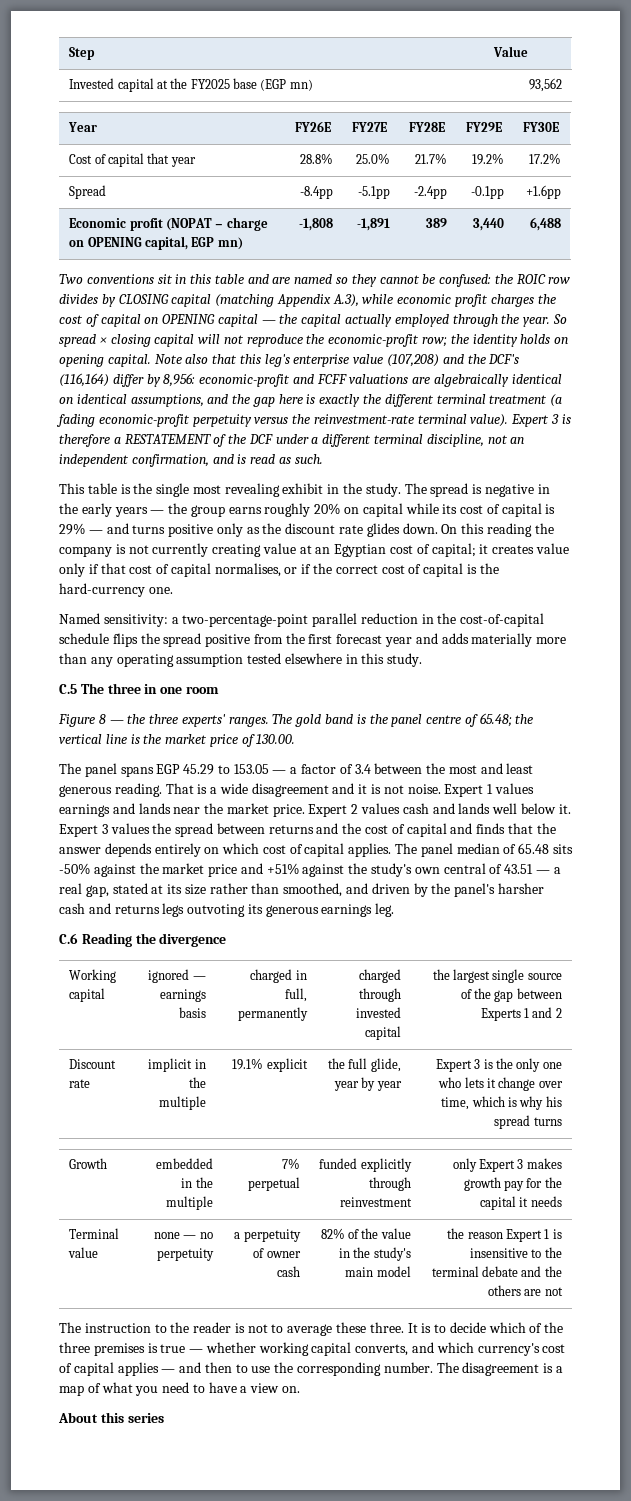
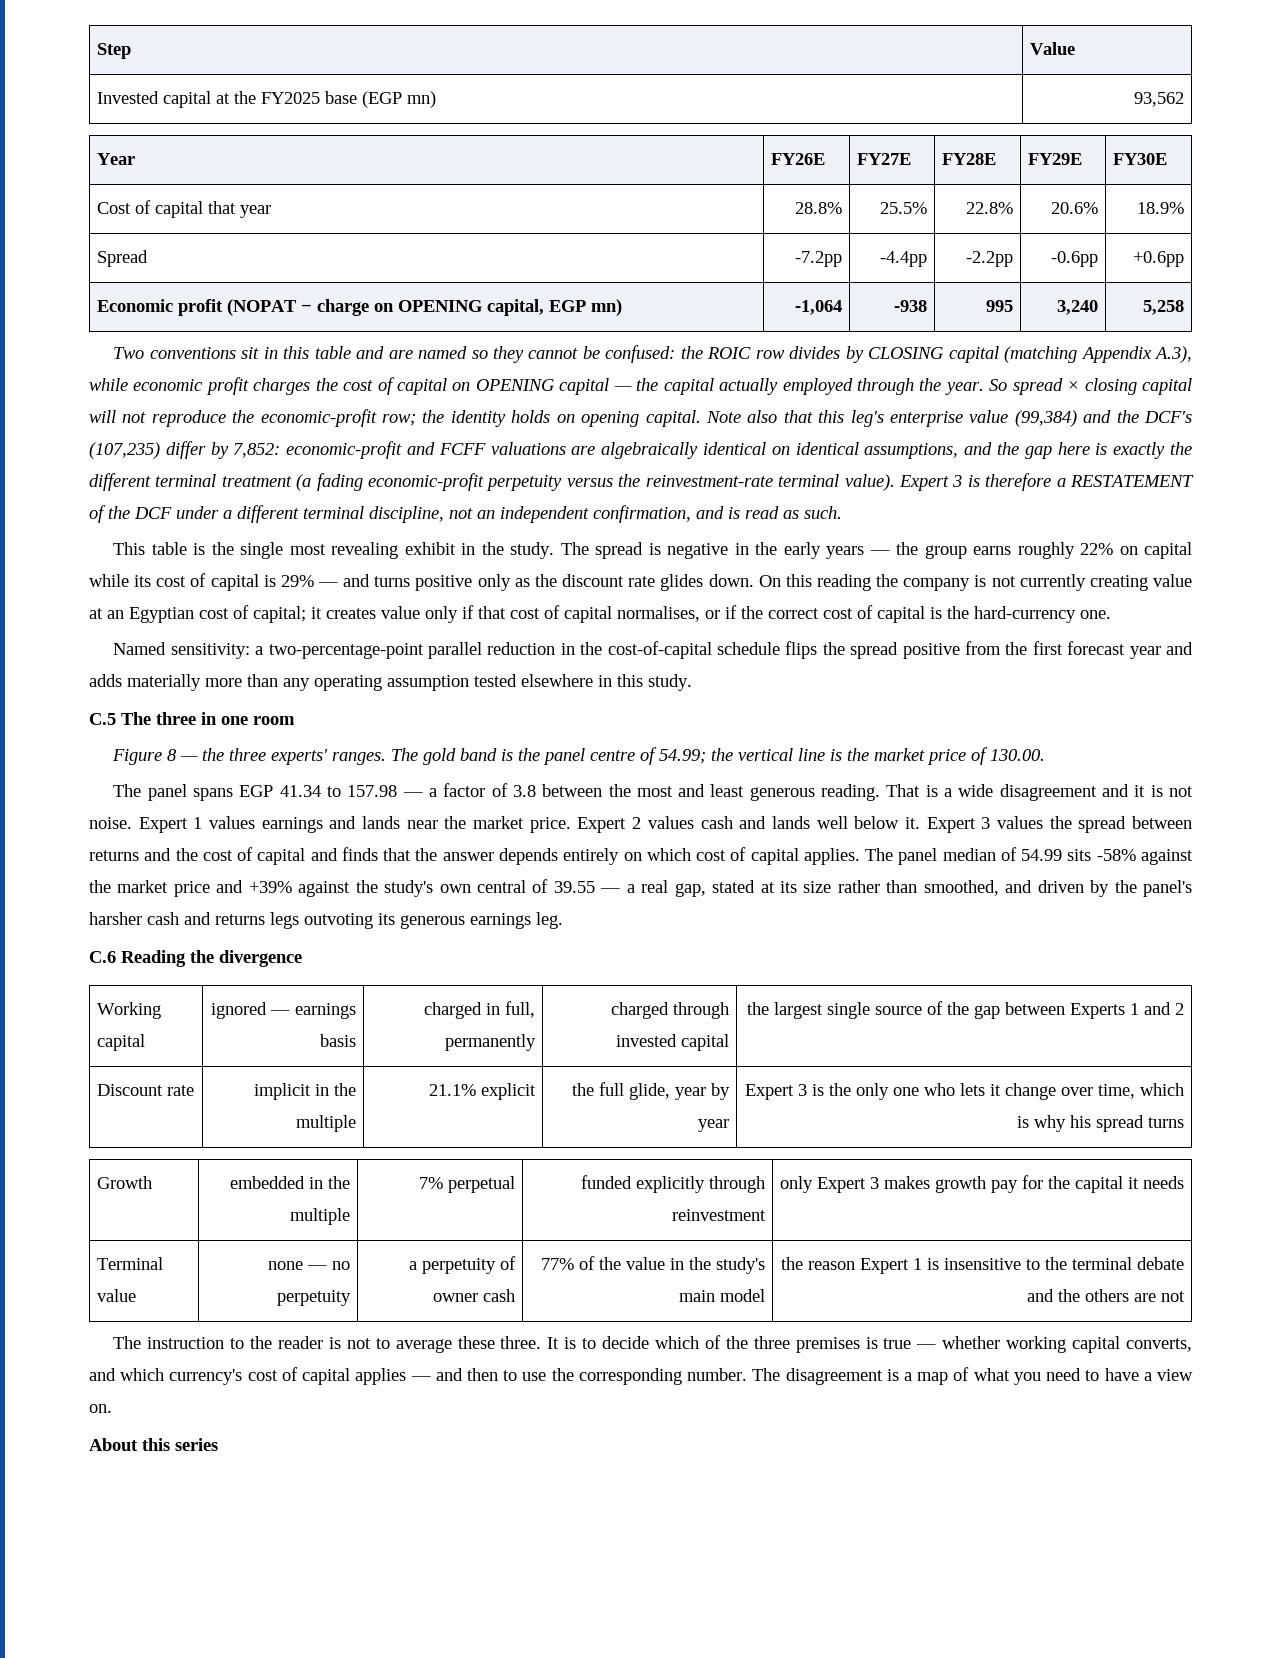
- Cost of capital that year | 28.8% | 25.0% | 21.7% | 19.2% | 17.2%
- Spread | -8.4pp | -5.1pp | -2.4pp | -0.1pp | +1.6pp
+ Cost of capital that year | 28.8% | 25.5% | 22.8% | 20.6% | 18.9%
+ Spread | -7.2pp | -4.4pp | -2.2pp | -0.6pp | +0.6pp
- Economic profit (NOPAT − charge on OPENING capital, EGP mn) | -1,808 | -1,891 | 389 | 3,440 | 6,488
+ Economic profit (NOPAT − charge on OPENING capital, EGP mn) | -1,064 | -938 | 995 | 3,240 | 5,258
- Note also that this leg's enterprise value (107,208) and the DCF's (116,164) differ by 8,956: economic-profit and FCFF valuations are algebraically identical on identical assumptions, and the gap here is exactly the different terminal treatment (a fading economic-profit perpetuity versus the reinvestment-rate terminal value).
+ Note also that this leg's enterprise value (99,384) and the DCF's (107,235) differ by 7,852: economic-profit and FCFF valuations are algebraically identical on identical assumptions, and the gap here is exactly the different terminal treatment (a fading economic-profit perpetuity versus the reinvestment-rate terminal value).
- The spread is negative in the early years — the group earns roughly 20% on capital while its cost of capital is 29% — and turns positive only as the discount rate glides down.
+ The spread is negative in the early years — the group earns roughly 22% on capital while its cost of capital is 29% — and turns positive only as the discount rate glides down.
- The gold band is the panel centre of 65.48; the vertical line is the market price of 130.00.
+ The gold band is the panel centre of 54.99; the vertical line is the market price of 130.00.
- The panel spans EGP 45.29 to 153.05 — a factor of 3.4 between the most and least generous reading.
+ The panel spans EGP 41.34 to 157.98 — a factor of 3.8 between the most and least generous reading.
- The panel median of 65.48 sits -50% against the market price and +51% against the study's own central of 43.51 — a real gap, stated at its size rather than smoothed, and driven by the panel's harsher cash and returns legs outvoting its generous earnings leg.
+ The panel median of 54.99 sits -58% against the market price and +39% against the study's own central of 39.55 — a real gap, stated at its size rather than smoothed, and driven by the panel's harsher cash and returns legs outvoting its generous earnings leg.
- Discount rate | implicit in the multiple | 19.1% explicit | the full glide, year by year | Expert 3 is the only one who lets it change over time, which is why his spread turns
+ Discount rate | implicit in the multiple | 21.1% explicit | the full glide, year by year | Expert 3 is the only one who lets it change over time, which is why his spread turns
- Terminal value | none — no perpetuity | a perpetuity of owner cash | 82% of the value in the study's main model | the reason Expert 1 is insensitive to the terminal debate and the others are not
+ Terminal value | none — no perpetuity | a perpetuity of owner cash | 77% of the value in the study's main model | the reason Expert 1 is insensitive to the terminal debate and the others are not

